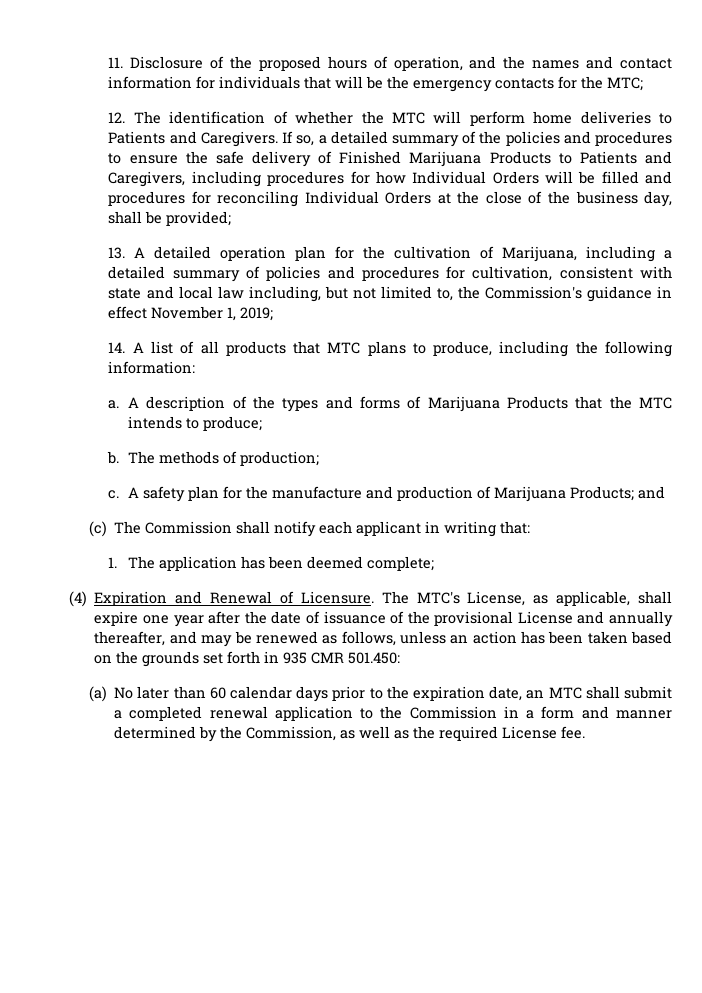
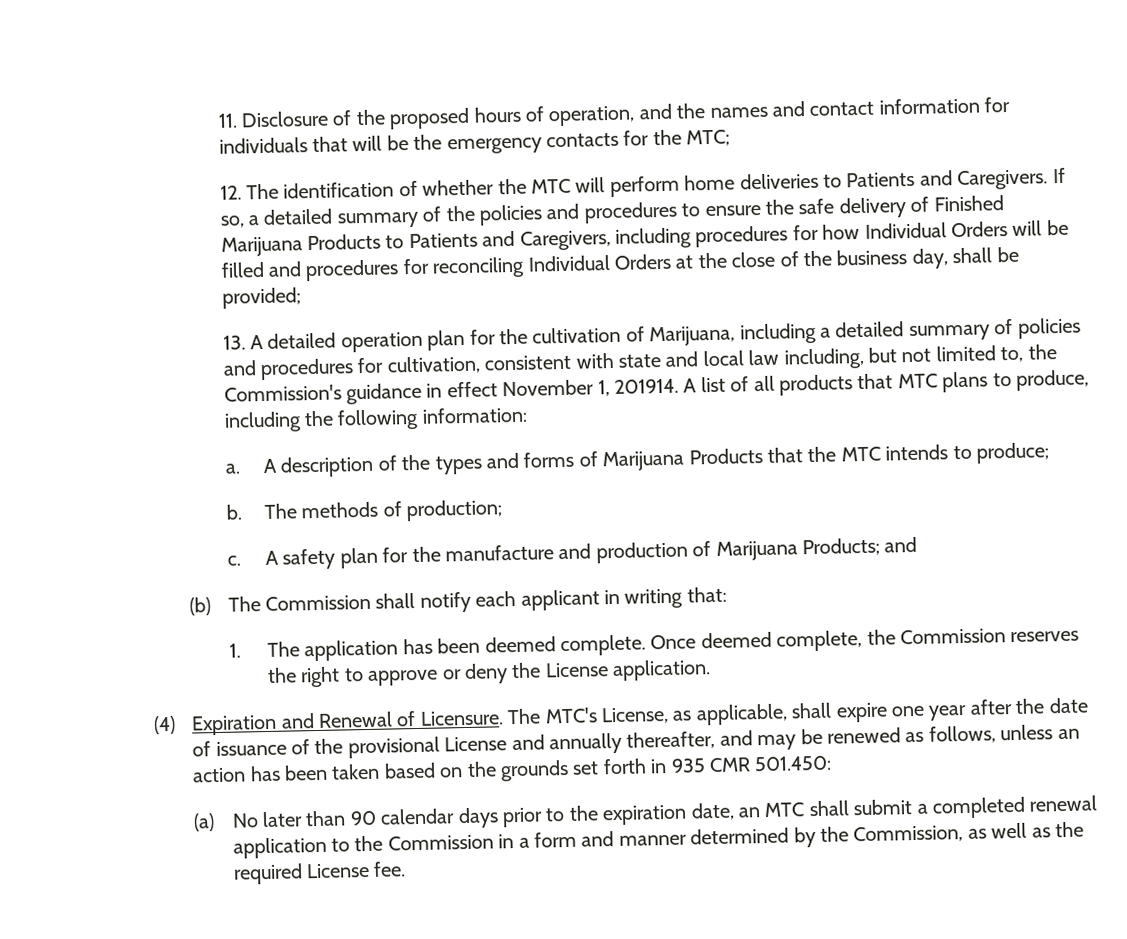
- 13. A detailed operation plan for the cultivation of Marijuana, including a detailed summary of policies and procedures for cultivation, consistent with state and local law including, but not limited to, the Commission's guidance in effect November 1, 2019;
- 14. A list of all products that MTC plans to produce, including the following information:
+ 13. A detailed operation plan for the cultivation of Marijuana, including a detailed summary of policies and procedures for cultivation, consistent with state and local law including, but not limited to, the Commission's guidance in effect November 1, 201914. A list of all products that MTC plans to produce, including the following information:
- (c) The Commission shall notify each applicant in writing that:
+ (b) The Commission shall notify each applicant in writing that:
- 1. The application has been deemed complete;
+ 1. The application has been deemed complete. Once deemed complete, the Commission reserves the right to approve or deny the License application.
- (a) No later than 60 calendar days prior to the expiration date, an MTC shall submit a completed renewal application to the Commission in a form and manner determined by the Commission, as well as the required License fee.
+ (a) No later than 90 calendar days prior to the expiration date, an MTC shall submit a completed renewal application to the Commission in a form and manner determined by the Commission, as well as the required License fee.

